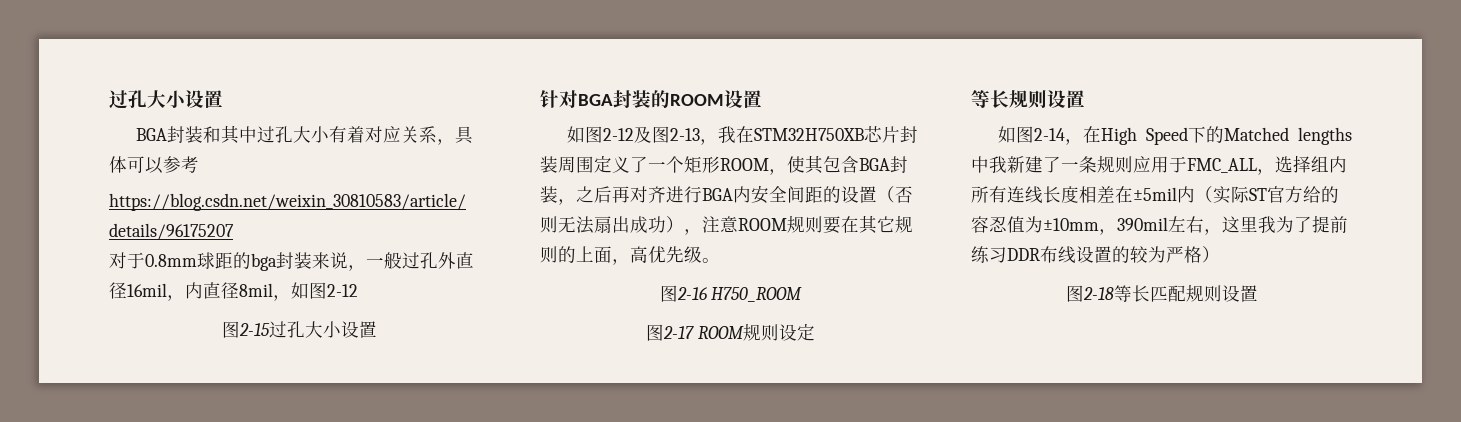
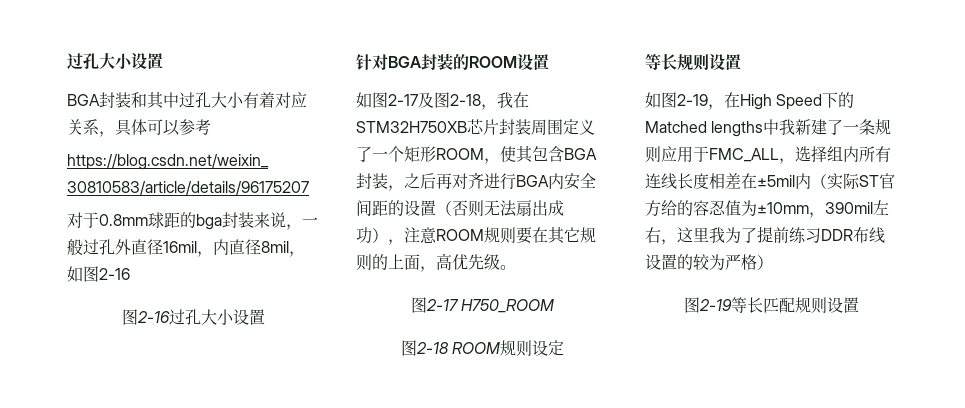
- 对于0.8mm球距的bga封装来说，一般过孔外直径16mil，内直径8mil，如图2-12
- 图2-15过孔大小设置
+ 对于0.8mm球距的bga封装来说，一般过孔外直径16mil，内直径8mil，如图2-16
+ 图2-16过孔大小设置
- 如图2-12及图2-13，我在STM32H750XB芯片封装周围定义了一个矩形ROOM，使其包含BGA封装，之后再对齐进行BGA内安全间距的设置（否则无法扇出成功），注意ROOM规则要在其它规则的上面，高优先级。
+ 如图2-17及图2-18，我在STM32H750XB芯片封装周围定义了一个矩形ROOM，使其包含BGA封装，之后再对齐进行BGA内安全间距的设置（否则无法扇出成功），注意ROOM规则要在其它规则的上面，高优先级。
- 图2-16 H750_ROOM
+ 图2-17 H750_ROOM
- 图2-17 ROOM规则设定
+ 图2-18 ROOM规则设定
- 如图2-14，在High Speed下的Matched lengths中我新建了一条规则应用于FMC_ALL，选择组内所有连线长度相差在±5mil内（实际ST官方给的容忍值为±10mm，390mil左右，这里我为了提前练习DDR布线设置的较为严格）
+ 如图2-19，在High Speed下的Matched lengths中我新建了一条规则应用于FMC_ALL，选择组内所有连线长度相差在±5mil内（实际ST官方给的容忍值为±10mm，390mil左右，这里我为了提前练习DDR布线设置的较为严格）
- 图2-18等长匹配规则设置
+ 图2-19等长匹配规则设置

